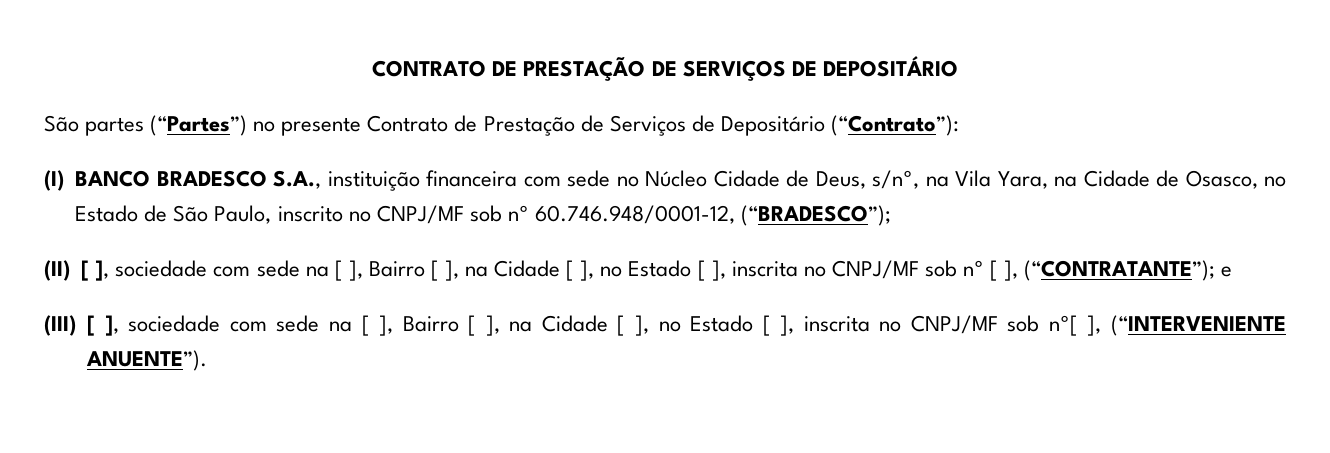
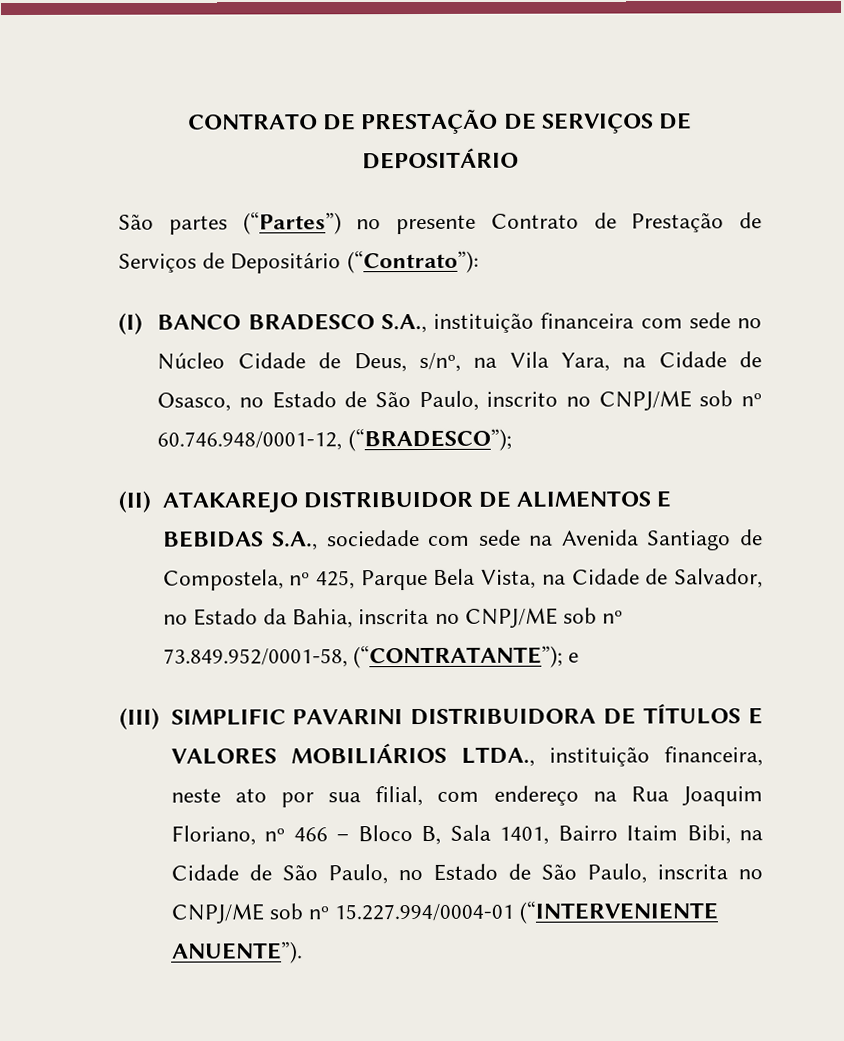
- (I) BANCO BRADESCO S.A., instituição financeira com sede no Núcleo Cidade de Deus, s/nº, na Vila Yara, na Cidade de Osasco, no Estado de São Paulo, inscrito no CNPJ/MF sob nº 60.746.948/0001-12, (“BRADESCO”);
+ (I) BANCO BRADESCO S.A., instituição financeira com sede no Núcleo Cidade de Deus, s/nº, na Vila Yara, na Cidade de Osasco, no Estado de São Paulo, inscrito no CNPJ/ME sob nº 60.746.948/0001-12, (“BRADESCO”);
- (II) [ ], sociedade com sede na [ ], Bairro [ ], na Cidade [ ], no Estado [ ], inscrita no CNPJ/MF sob nº [ ], (“CONTRATANTE”); e
+ (II) ATAKAREJO DISTRIBUIDOR DE ALIMENTOS E BEBIDAS S.A., sociedade com sede na Avenida Santiago de Compostela, nº 425, Parque Bela Vista, na Cidade de Salvador, no Estado da Bahia, inscrita no CNPJ/ME sob nº 73.849.952/0001-58, (“CONTRATANTE”); e
- (III) [ ], sociedade com sede na [ ], Bairro [ ], na Cidade [ ], no Estado [ ], inscrita no CNPJ/MF sob nº[ ], (“INTERVENIENTE ANUENTE”).
+ (III) SIMPLIFIC PAVARINI DISTRIBUIDORA DE TÍTULOS E VALORES MOBILIÁRIOS LTDA., instituição financeira, neste ato por sua filial, com endereço na Rua Joaquim Floriano, nº 466 – Bloco B, Sala 1401, Bairro Itaim Bibi, na Cidade de São Paulo, no Estado de São Paulo, inscrita no CNPJ/ME sob nº 15.227.994/0004-01 (“INTERVENIENTE ANUENTE”).

